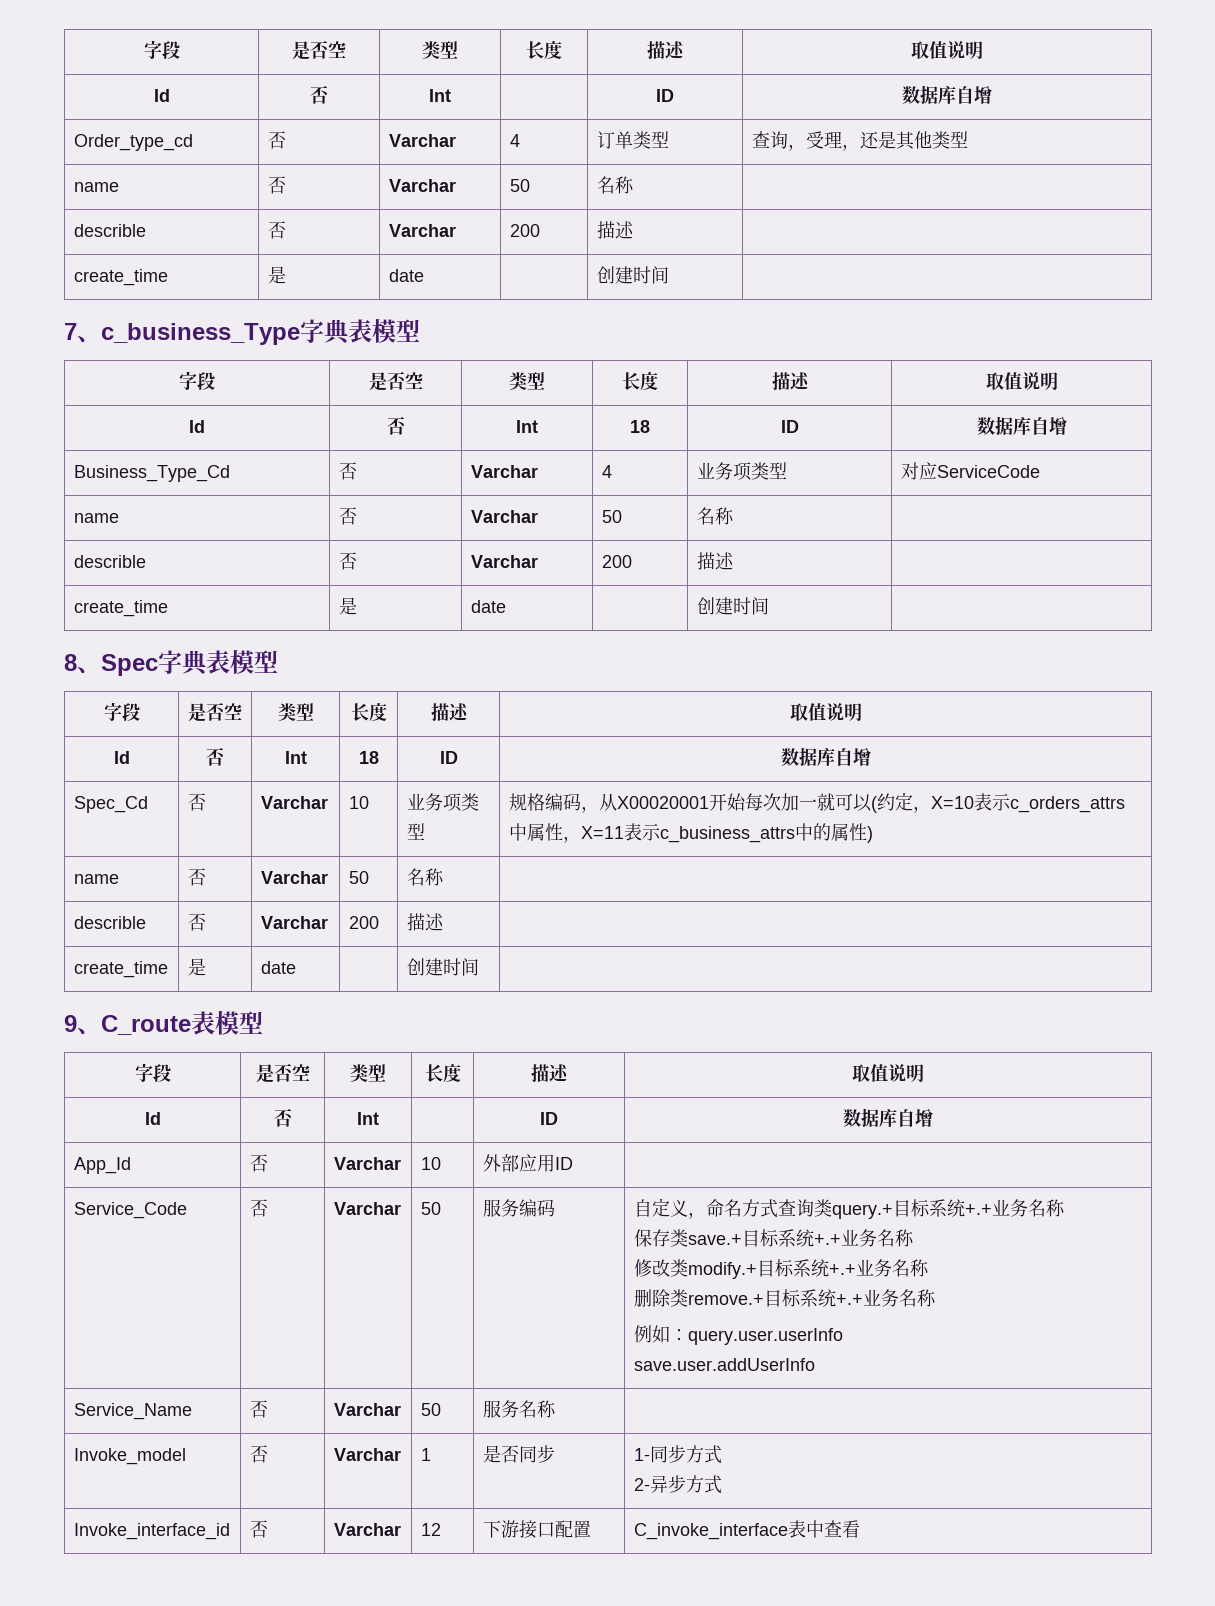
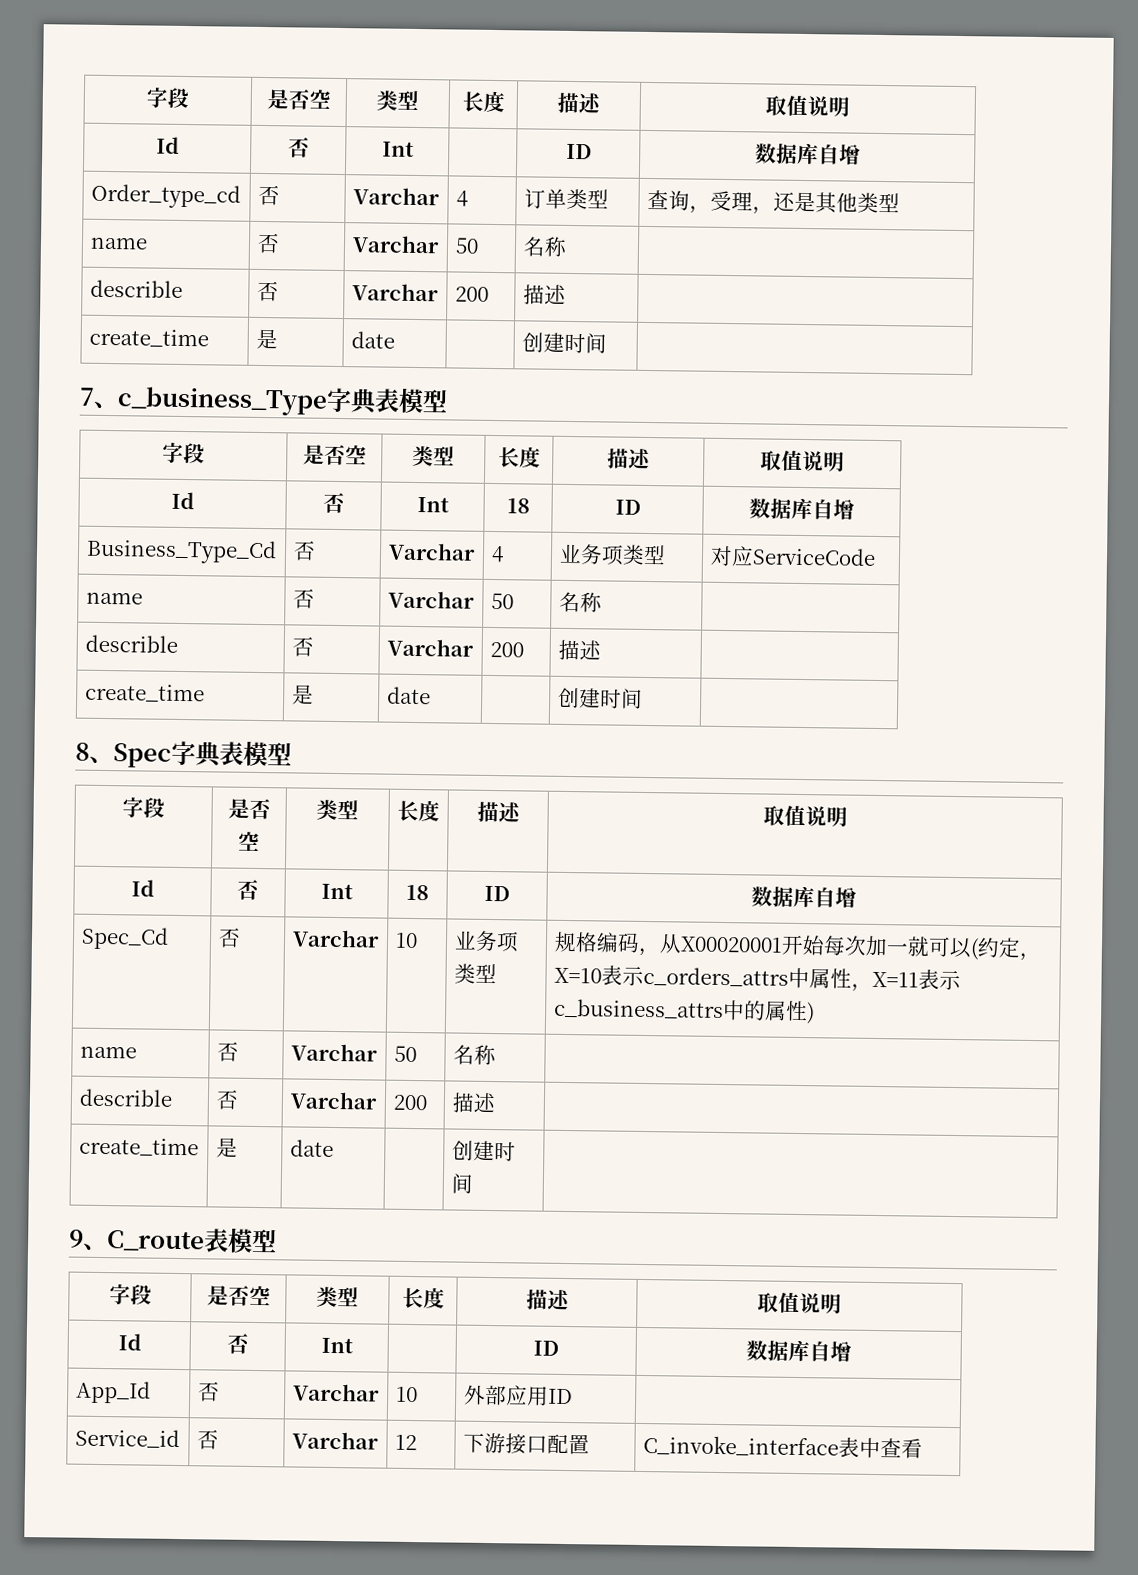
- Service_Code | 否 | Varchar | 50 | 服务编码 | 自定义，命名方式查询类query.+目标系统+.+业务名称
- 保存类save.+目标系统+.+业务名称
- 修改类modify.+目标系统+.+业务名称
- 删除类remove.+目标系统+.+业务名称
- 例如：query.user.userInfo
- save.user.addUserInfo
- Service_Name | 否 | Varchar | 50 | 服务名称 |
- Invoke_model | 否 | Varchar | 1 | 是否同步 | 1-同步方式
- 2-异步方式
- Invoke_interface_id | 否 | Varchar | 12 | 下游接口配置 | C_invoke_interface表中查看
+ Service_id | 否 | Varchar | 12 | 下游接口配置 | C_invoke_interface表中查看

